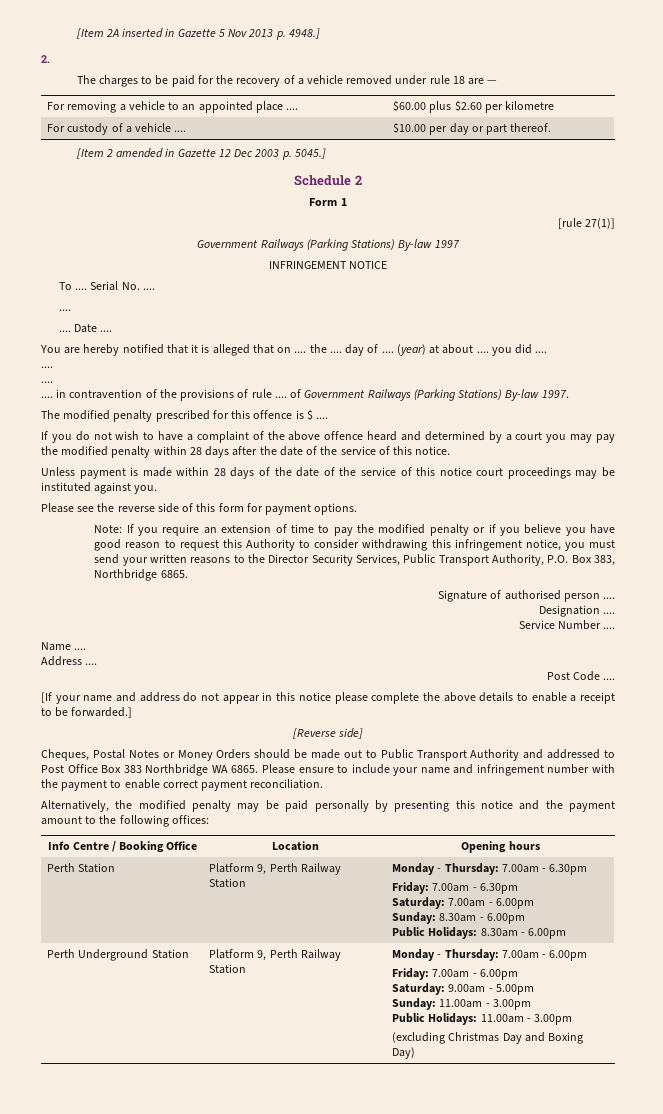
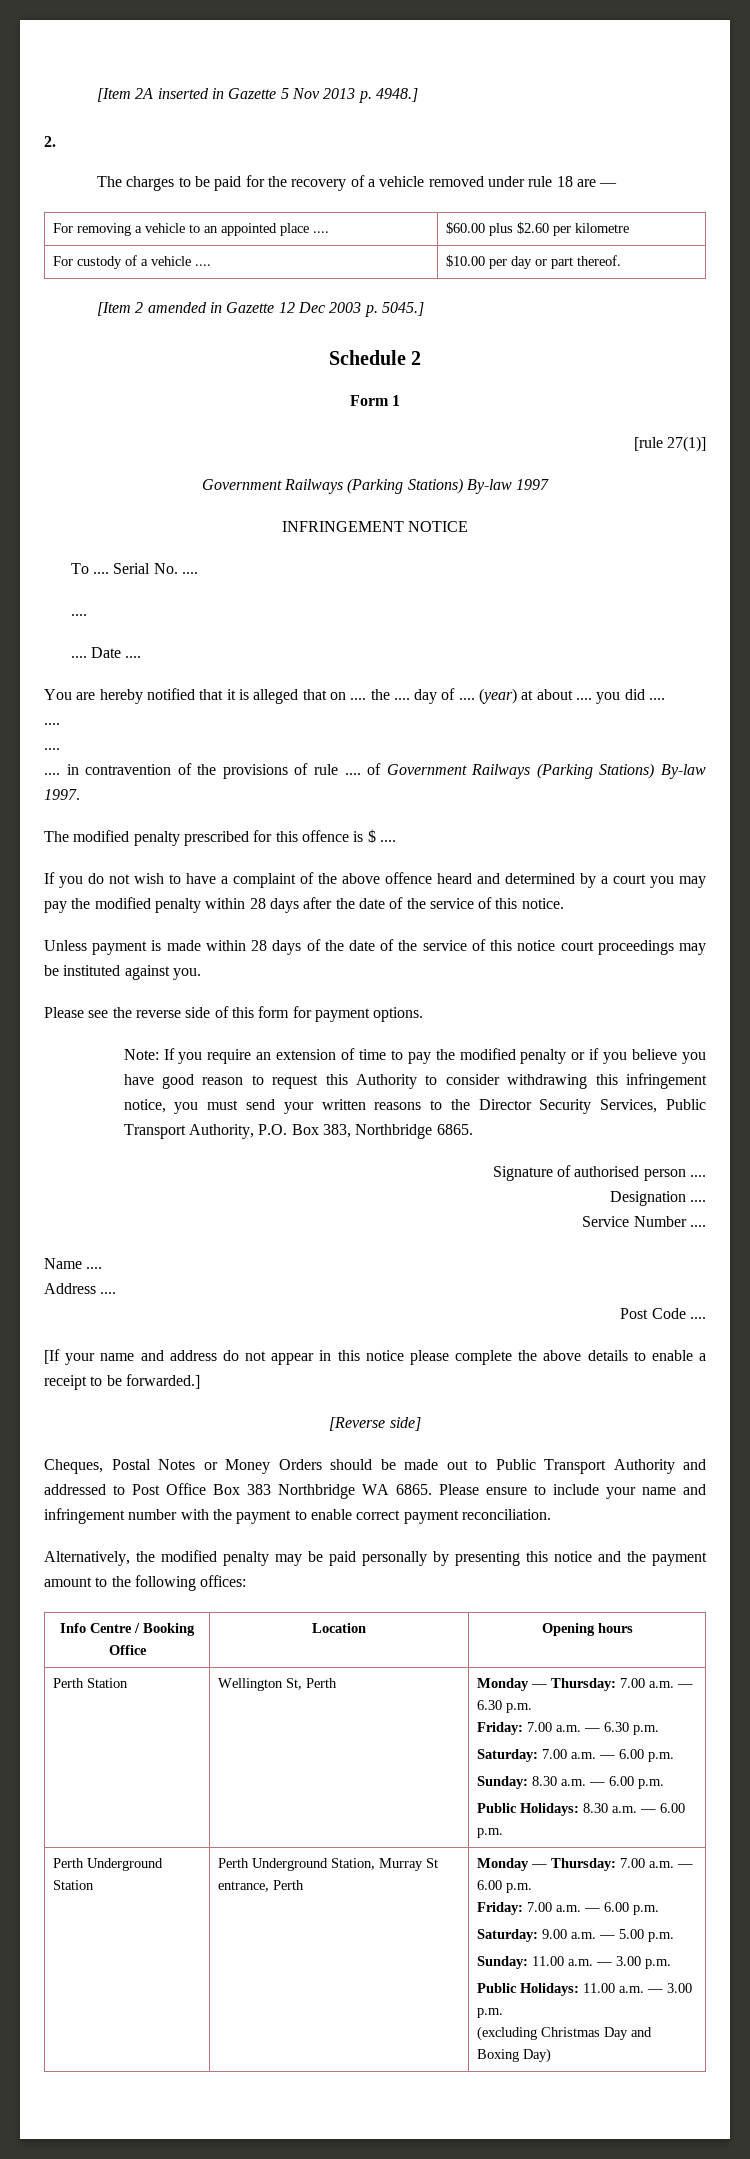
- Perth Station | Platform 9, Perth Railway Station | Monday - Thursday: 7.00am - 6.30pm
- Friday: 7.00am - 6.30pm
- Saturday: 7.00am - 6.00pm
- Sunday: 8.30am - 6.00pm
- Public Holidays: 8.30am - 6.00pm
- Perth Underground Station | Platform 9, Perth Railway Station | Monday - Thursday: 7.00am - 6.00pm
- Friday: 7.00am - 6.00pm
- Saturday: 9.00am - 5.00pm
- Sunday: 11.00am - 3.00pm
- Public Holidays: 11.00am - 3.00pm
+ Perth Station | Wellington St, Perth | Monday — Thursday: 7.00 a.m. — 6.30 p.m.
+ Friday: 7.00 a.m. — 6.30 p.m.
+ Saturday: 7.00 a.m. — 6.00 p.m.
+ Sunday: 8.30 a.m. — 6.00 p.m.
+ Public Holidays: 8.30 a.m. — 6.00 p.m.
+ Perth Underground Station | Perth Underground Station, Murray St entrance, Perth | Monday — Thursday: 7.00 a.m. — 6.00 p.m.
+ Friday: 7.00 a.m. — 6.00 p.m.
+ Saturday: 9.00 a.m. — 5.00 p.m.
+ Sunday: 11.00 a.m. — 3.00 p.m.
+ Public Holidays: 11.00 a.m. — 3.00 p.m.

